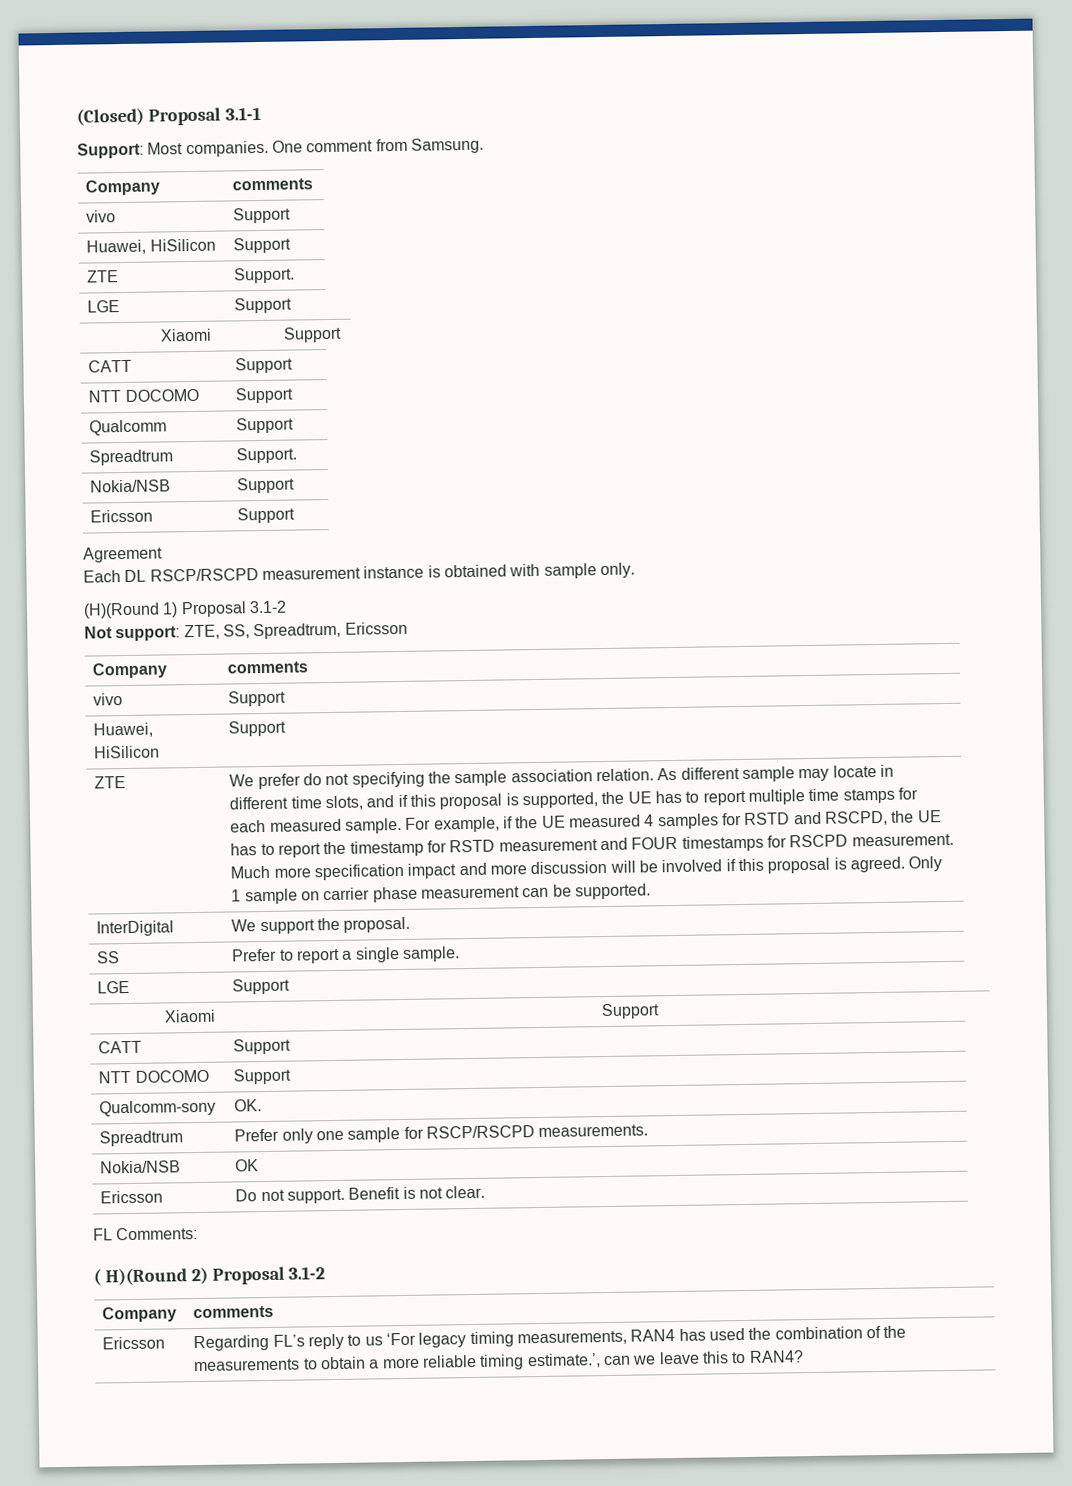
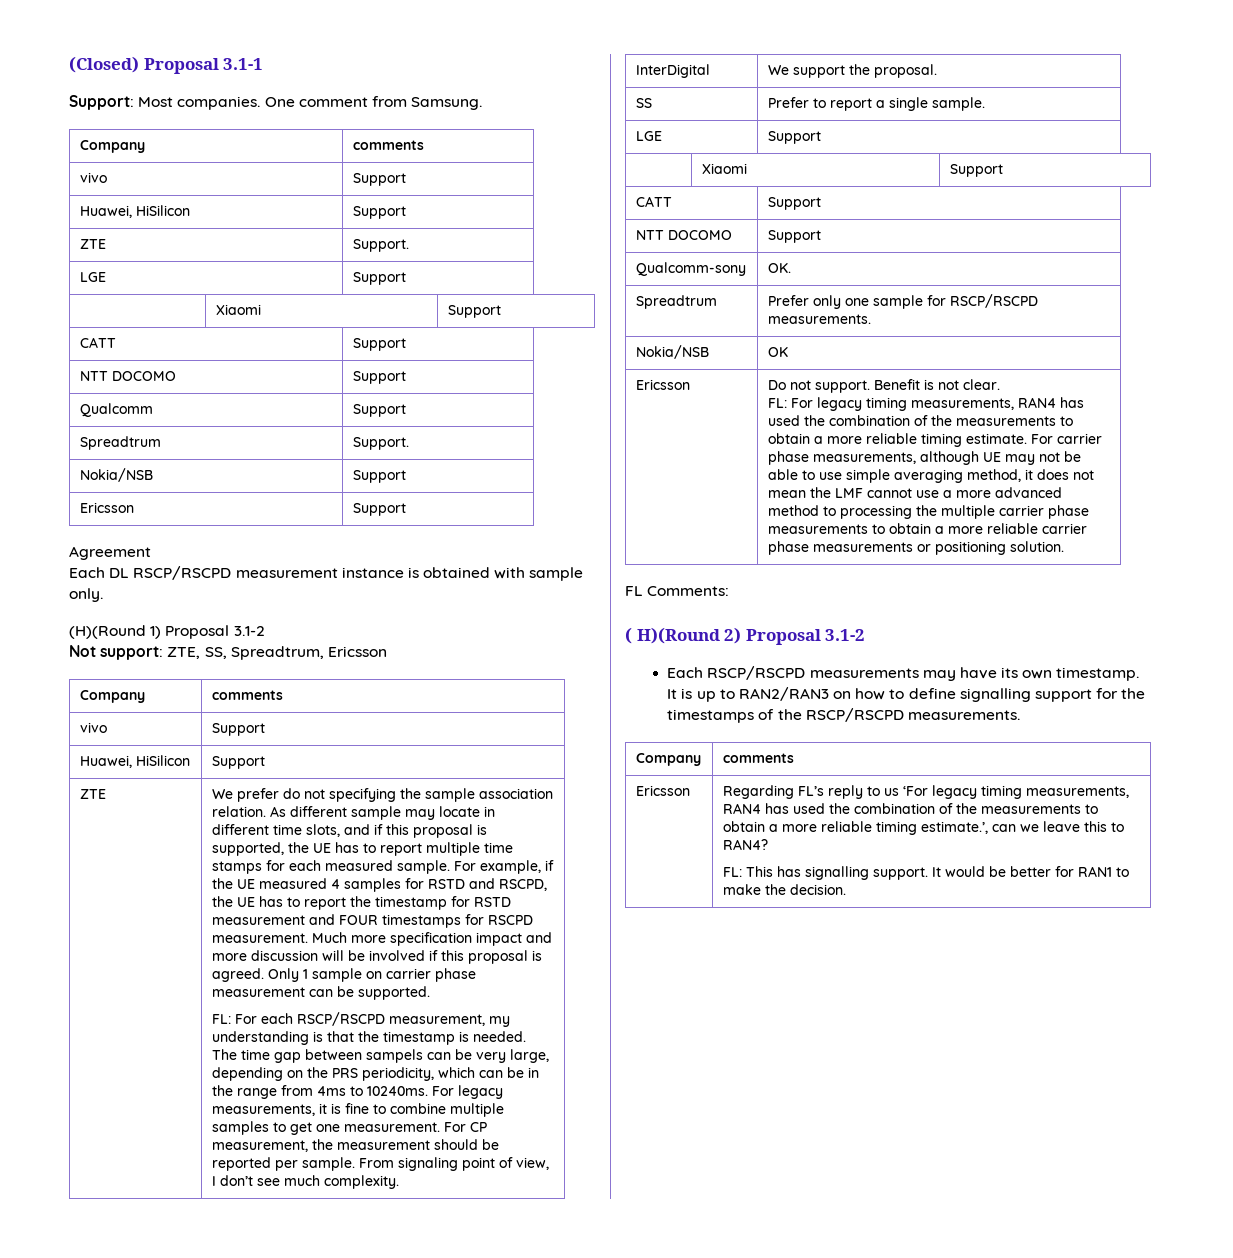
+ FL: For each RSCP/RSCPD measurement, my understanding is that the timestamp is needed. The time gap between sampels can be very large, depending on the PRS periodicity, which can be in the range from 4ms to 10240ms. For legacy measurements, it is fine to combine multiple samples to get one measurement. For CP measurement, the measurement should be reported per sample. From signaling point of view, I don’t see much complexity.
+ FL: For legacy timing measurements, RAN4 has used the combination of the measurements to obtain a more reliable timing estimate. For carrier phase measurements, although UE may not be able to use simple averaging method, it does not mean the LMF cannot use a more advanced method to processing the multiple carrier phase measurements to obtain a more reliable carrier phase measurements or positioning solution.
+ Each RSCP/RSCPD measurements may have its own timestamp. It is up to RAN2/RAN3 on how to define signalling support for the timestamps of the RSCP/RSCPD measurements.
+ FL: This has signalling support. It would be better for RAN1 to make the decision.

